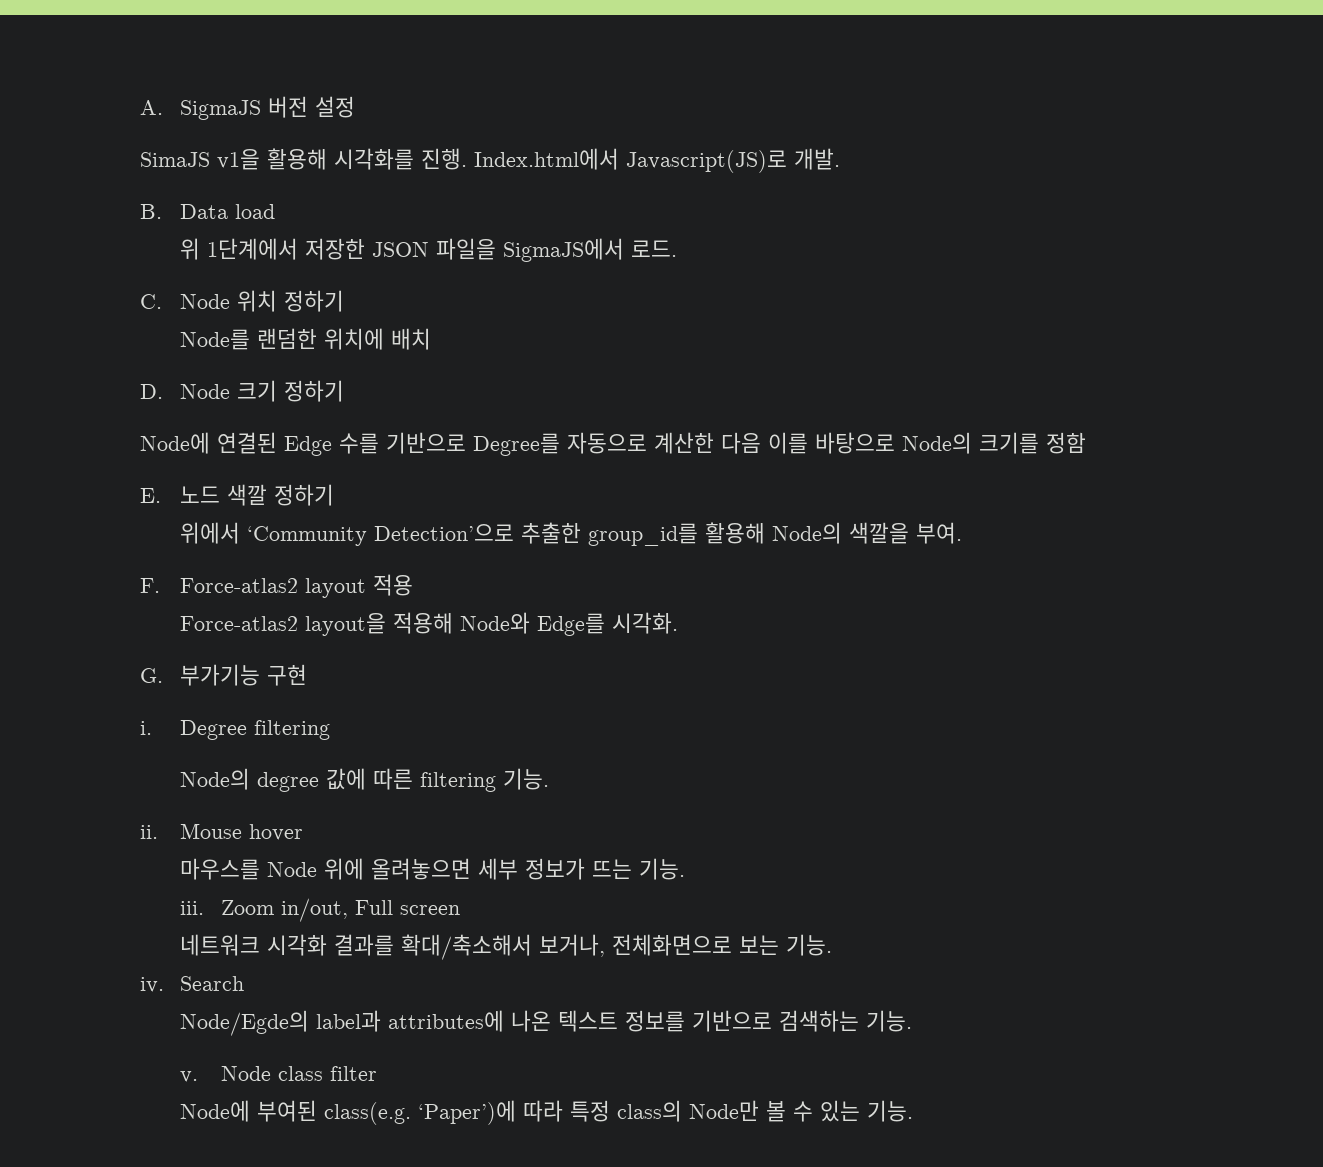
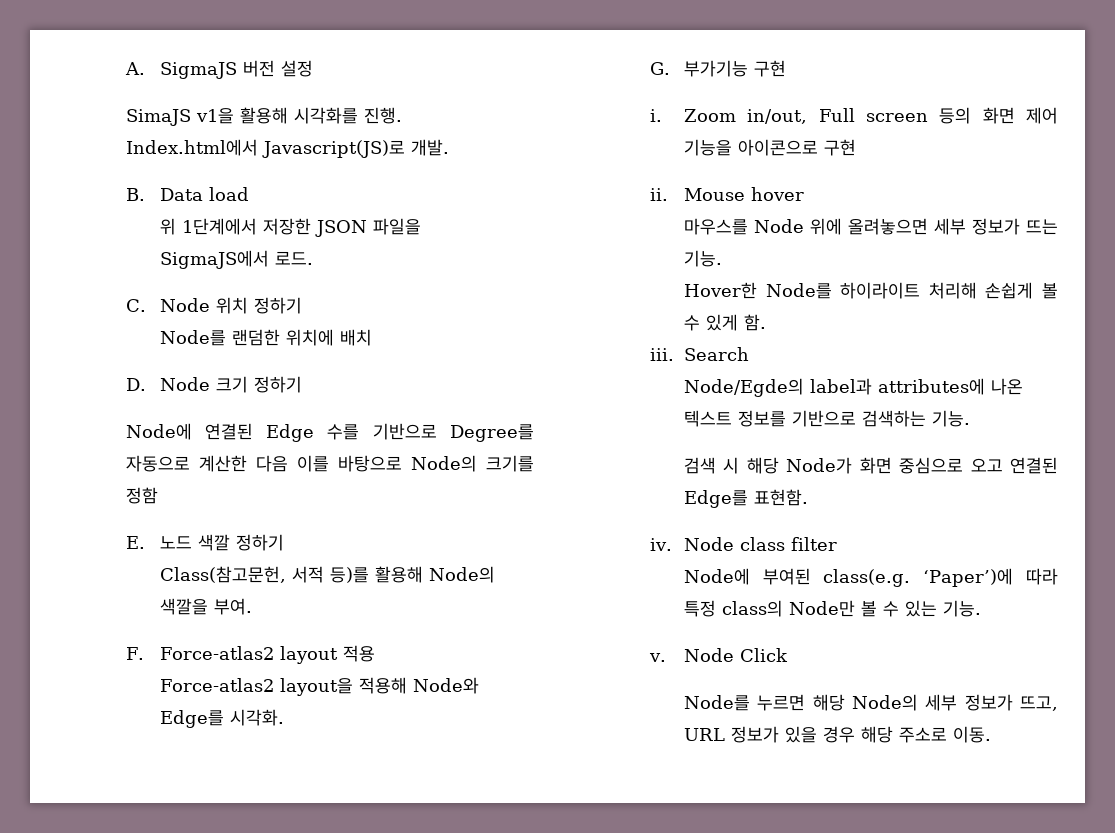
- 위에서 ‘Community Detection’으로 추출한 group_id를 활용해 Node의 색깔을 부여.
+ Class(참고문헌, 서적 등)를 활용해 Node의 색깔을 부여.
- Degree filtering
- Node의 degree 값에 따른 filtering 기능.
+ Zoom in/out, Full screen 등의 화면 제어 기능을 아이콘으로 구현
- iii. Zoom in/out, Full screen
- 네트워크 시각화 결과를 확대/축소해서 보거나, 전체화면으로 보는 기능.
- iv.
+ Hover한 Node를 하이라이트 처리해 손쉽게 볼 수 있게 함.
+ iii.
- v.
+ 검색 시 해당 Node가 화면 중심으로 오고 연결된 Edge를 표현함.
+ iv.
+ v. Node Click
+ Node를 누르면 해당 Node의 세부 정보가 뜨고, URL 정보가 있을 경우 해당 주소로 이동.

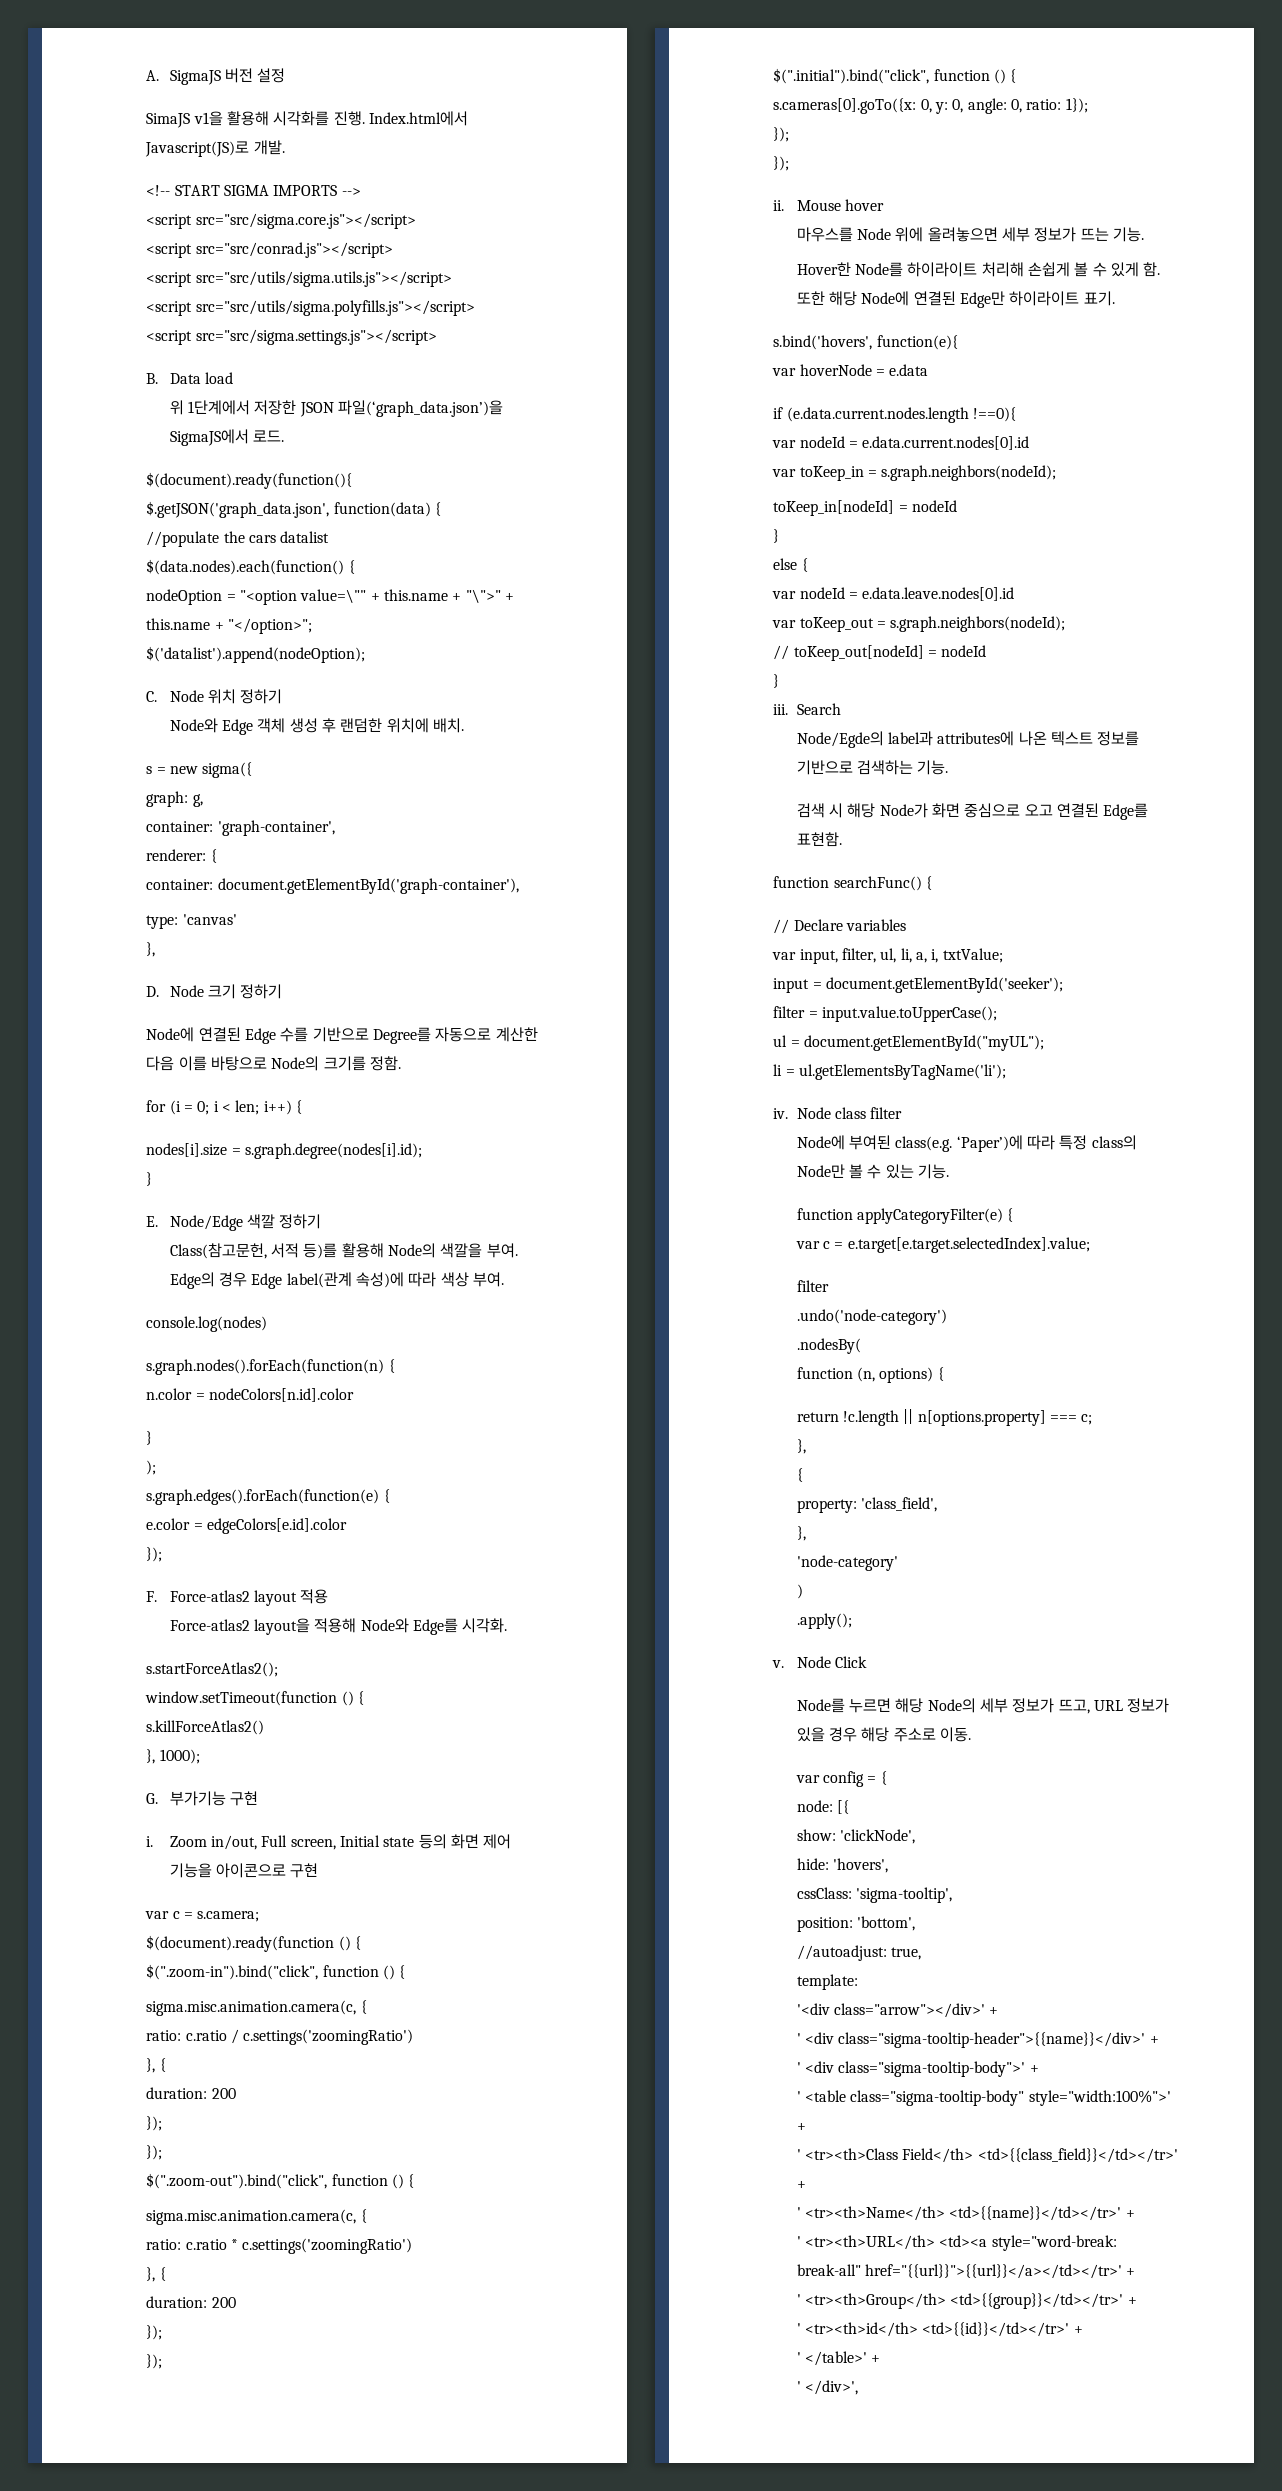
+ <!-- START SIGMA IMPORTS -->
+ <script src="src/sigma.core.js"></script>
+ <script src="src/conrad.js"></script>
+ <script src="src/utils/sigma.utils.js"></script>
+ <script src="src/utils/sigma.polyfills.js"></script>
+ <script src="src/sigma.settings.js"></script>
- 위 1단계에서 저장한 JSON 파일을 SigmaJS에서 로드.
+ 위 1단계에서 저장한 JSON 파일(‘graph_data.json’)을 SigmaJS에서 로드.
+ $(document).ready(function(){
+ $.getJSON('graph_data.json', function(data) {
+ //populate the cars datalist
+ $(data.nodes).each(function() {
+ nodeOption = "<option value=\"" + this.name + "\">" + this.name + "</option>";
+ $('datalist').append(nodeOption);
  C. Node 위치 정하기
- Node를 랜덤한 위치에 배치
+ Node와 Edge 객체 생성 후 랜덤한 위치에 배치.
+ s = new sigma({
+ graph: g,
+ container: 'graph-container',
+ renderer: {
+ container: document.getElementById('graph-container'),
+ type: 'canvas'
+ },
- Node에 연결된 Edge 수를 기반으로 Degree를 자동으로 계산한 다음 이를 바탕으로 Node의 크기를 정함
+ Node에 연결된 Edge 수를 기반으로 Degree를 자동으로 계산한 다음 이를 바탕으로 Node의 크기를 정함.
+ for (i = 0; i < len; i++) {
+ nodes[i].size = s.graph.degree(nodes[i].id);
+ }
- E. 노드 색깔 정하기
+ E. Node/Edge 색깔 정하기
+ Edge의 경우 Edge label(관계 속성)에 따라 색상 부여.
+ console.log(nodes)
+ s.graph.nodes().forEach(function(n) {
+ n.color = nodeColors[n.id].color
+ }
+ );
+ s.graph.edges().forEach(function(e) {
+ e.color = edgeColors[e.id].color
+ });
+ s.startForceAtlas2();
+ window.setTimeout(function () {
+ s.killForceAtlas2()
+ }, 1000);
- Zoom in/out, Full screen 등의 화면 제어 기능을 아이콘으로 구현
+ Zoom in/out, Full screen, Initial state 등의 화면 제어 기능을 아이콘으로 구현
+ var c = s.camera;
+ $(document).ready(function () {
+ $(".zoom-in").bind("click", function () {
+ sigma.misc.animation.camera(c, {
+ ratio: c.ratio / c.settings('zoomingRatio')
+ }, {
+ duration: 200
+ });
+ });
+ $(".zoom-out").bind("click", function () {
+ sigma.misc.animation.camera(c, {
+ ratio: c.ratio * c.settings('zoomingRatio')
+ }, {
+ duration: 200
+ });
+ });
+ $(".initial").bind("click", function () {
+ s.cameras[0].goTo({x: 0, y: 0, angle: 0, ratio: 1});
+ });
+ });
+ 또한 해당 Node에 연결된 Edge만 하이라이트 표기.
+ s.bind('hovers', function(e){
+ var hoverNode = e.data
+ if (e.data.current.nodes.length !==0){
+ var nodeId = e.data.current.nodes[0].id
+ var toKeep_in = s.graph.neighbors(nodeId);
+ toKeep_in[nodeId] = nodeId
+ }
+ else {
+ var nodeId = e.data.leave.nodes[0].id
+ var toKeep_out = s.graph.neighbors(nodeId);
+ // toKeep_out[nodeId] = nodeId
+ }
+ function searchFunc() {
+ // Declare variables
+ var input, filter, ul, li, a, i, txtValue;
+ input = document.getElementById('seeker');
+ filter = input.value.toUpperCase();
+ ul = document.getElementById("myUL");
+ li = ul.getElementsByTagName('li');
+ function applyCategoryFilter(e) {
+ var c = e.target[e.target.selectedIndex].value;
+ filter
+ .undo('node-category')
+ .nodesBy(
+ function (n, options) {
+ return !c.length || n[options.property] === c;
+ },
+ {
+ property: 'class_field',
+ },
+ 'node-category'
+ )
+ .apply();
+ var config = {
+ node: [{
+ show: 'clickNode',
+ hide: 'hovers',
+ cssClass: 'sigma-tooltip',
+ position: 'bottom',
+ //autoadjust: true,
+ template:
+ '<div class="arrow"></div>' +
+ ' <div class="sigma-tooltip-header">{{name}}</div>' +
+ ' <div class="sigma-tooltip-body">' +
+ ' <table class="sigma-tooltip-body" style="width:100%">' +
+ ' <tr><th>Class Field</th> <td>{{class_field}}</td></tr>' +
+ ' <tr><th>Name</th> <td>{{name}}</td></tr>' +
+ ' <tr><th>URL</th> <td><a style="word-break: break-all" href="{{url}}">{{url}}</a></td></tr>' +
+ ' <tr><th>Group</th> <td>{{group}}</td></tr>' +
+ ' <tr><th>id</th> <td>{{id}}</td></tr>' +
+ ' </table>' +
+ ' </div>',

